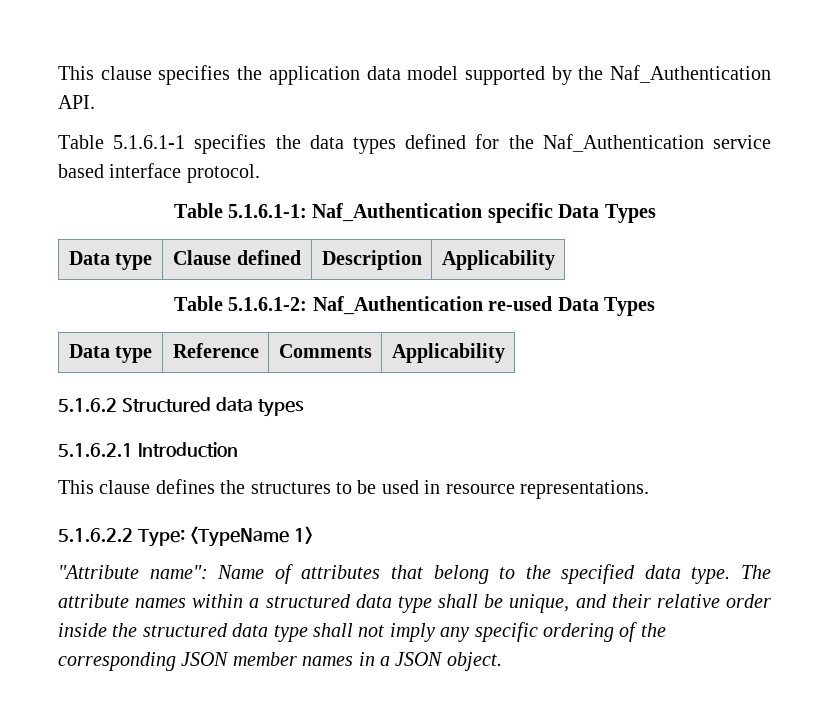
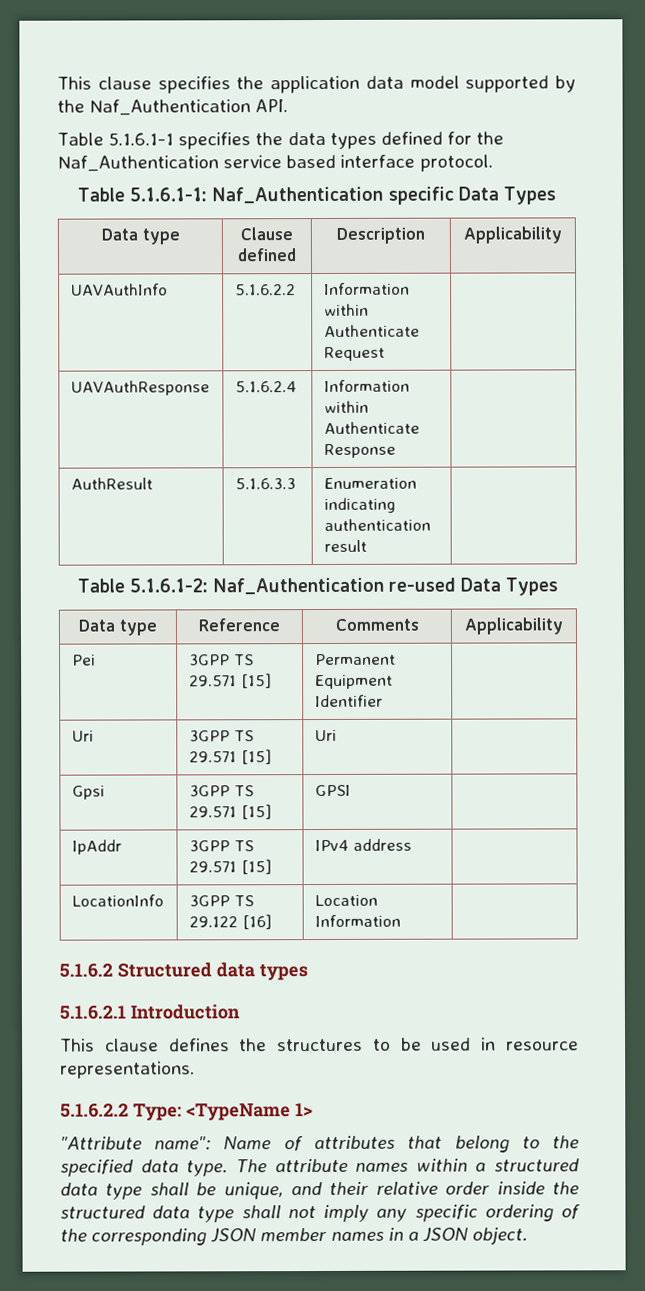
+ UAVAuthInfo | 5.1.6.2.2 | Information within Authenticate Request |
+ UAVAuthResponse | 5.1.6.2.4 | Information within Authenticate Response |
+ AuthResult | 5.1.6.3.3 | Enumeration indicating authentication result |
+ Pei | 3GPP TS 29.571 [15] | Permanent Equipment Identifier |
+ Uri | 3GPP TS 29.571 [15] | Uri |
+ Gpsi | 3GPP TS 29.571 [15] | GPSI |
+ IpAddr | 3GPP TS 29.571 [15] | IPv4 address |
+ LocationInfo | 3GPP TS 29.122 [16] | Location Information |

